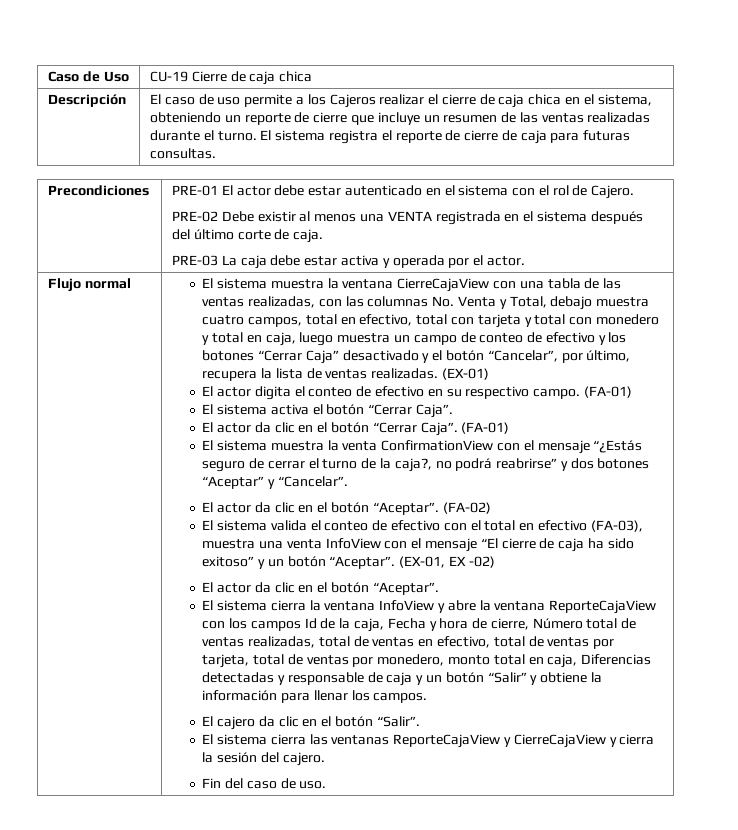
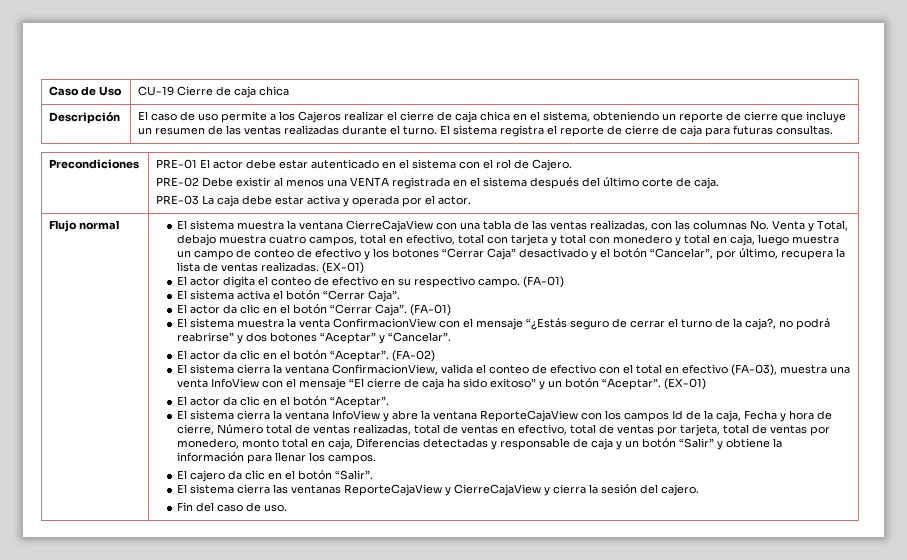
- El sistema muestra la venta ConfirmationView con el mensaje “¿Estás seguro de cerrar el turno de la caja?, no podrá reabrirse” y dos botones “Aceptar” y “Cancelar”.
+ El sistema muestra la venta ConfirmacionView con el mensaje “¿Estás seguro de cerrar el turno de la caja?, no podrá reabrirse” y dos botones “Aceptar” y “Cancelar”.
- El sistema valida el conteo de efectivo con el total en efectivo (FA-03), muestra una venta InfoView con el mensaje “El cierre de caja ha sido exitoso” y un botón “Aceptar”. (EX-01, EX -02)
+ El sistema cierra la ventana ConfirmacionView, valida el conteo de efectivo con el total en efectivo (FA-03), muestra una venta InfoView con el mensaje “El cierre de caja ha sido exitoso” y un botón “Aceptar”. (EX-01)

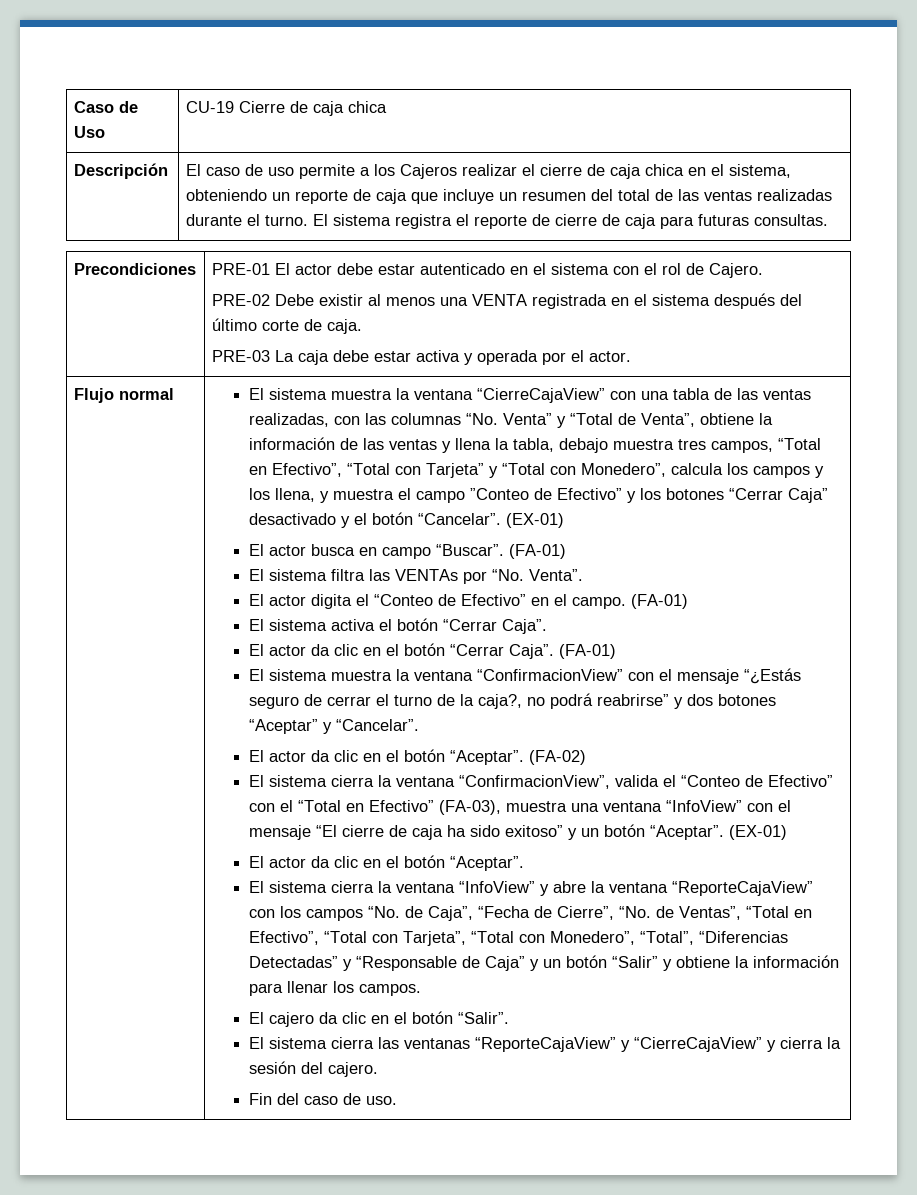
- El caso de uso permite a los Cajeros realizar el cierre de caja chica en el sistema, obteniendo un reporte de cierre que incluye un resumen de las ventas realizadas durante el turno.
+ El caso de uso permite a los Cajeros realizar el cierre de caja chica en el sistema, obteniendo un reporte de caja que incluye un resumen del total de las ventas realizadas durante el turno.
- El sistema muestra la ventana CierreCajaView con una tabla de las ventas realizadas, con las columnas No. Venta y Total, debajo muestra cuatro campos, total en efectivo, total con tarjeta y total con monedero y total en caja, luego muestra un campo de conteo de efectivo y los botones “Cerrar Caja” desactivado y el botón “Cancelar”, por último, recupera la lista de ventas realizadas. (EX-01)
- El actor digita el conteo de efectivo en su respectivo campo.
+ El sistema muestra la ventana “CierreCajaView” con una tabla de las ventas realizadas, con las columnas “No. Venta” y “Total de Venta”, obtiene la información de las ventas y llena la tabla, debajo muestra tres campos, “Total en Efectivo”, “Total con Tarjeta” y “Total con Monedero”, calcula los campos y los llena, y muestra el campo ”Conteo de Efectivo” y los botones “Cerrar Caja” desactivado y el botón “Cancelar”. (EX-01)
+ El actor busca en campo “Buscar”. (FA-01)
+ El sistema filtra las VENTAs por “No. Venta”.
+ El actor digita el “Conteo de Efectivo” en el campo.
- El sistema muestra la venta ConfirmacionView con el mensaje “¿Estás seguro de cerrar el turno de la caja?, no podrá reabrirse” y dos botones “Aceptar” y “Cancelar”.
+ El sistema muestra la ventana “ConfirmacionView” con el mensaje “¿Estás seguro de cerrar el turno de la caja?, no podrá reabrirse” y dos botones “Aceptar” y “Cancelar”.
- El sistema cierra la ventana ConfirmacionView, valida el conteo de efectivo con el total en efectivo (FA-03), muestra una venta InfoView con el mensaje “El cierre de caja ha sido exitoso” y un botón “Aceptar”.
+ El sistema cierra la ventana “ConfirmacionView”, valida el “Conteo de Efectivo” con el “Total en Efectivo” (FA-03), muestra una ventana “InfoView” con el mensaje “El cierre de caja ha sido exitoso” y un botón “Aceptar”.
- El sistema cierra la ventana InfoView y abre la ventana ReporteCajaView con los campos Id de la caja, Fecha y hora de cierre, Número total de ventas realizadas, total de ventas en efectivo, total de ventas por tarjeta, total de ventas por monedero, monto total en caja, Diferencias detectadas y responsable de caja y un botón “Salir” y obtiene la información para llenar los campos.
+ El sistema cierra la ventana “InfoView” y abre la ventana “ReporteCajaView” con los campos “No. de Caja”, “Fecha de Cierre”, “No. de Ventas”, “Total en Efectivo”, “Total con Tarjeta”, “Total con Monedero”, “Total”, “Diferencias Detectadas” y “Responsable de Caja” y un botón “Salir” y obtiene la información para llenar los campos.
- El sistema cierra las ventanas ReporteCajaView y CierreCajaView y cierra la sesión del cajero.
+ El sistema cierra las ventanas “ReporteCajaView” y “CierreCajaView” y cierra la sesión del cajero.

